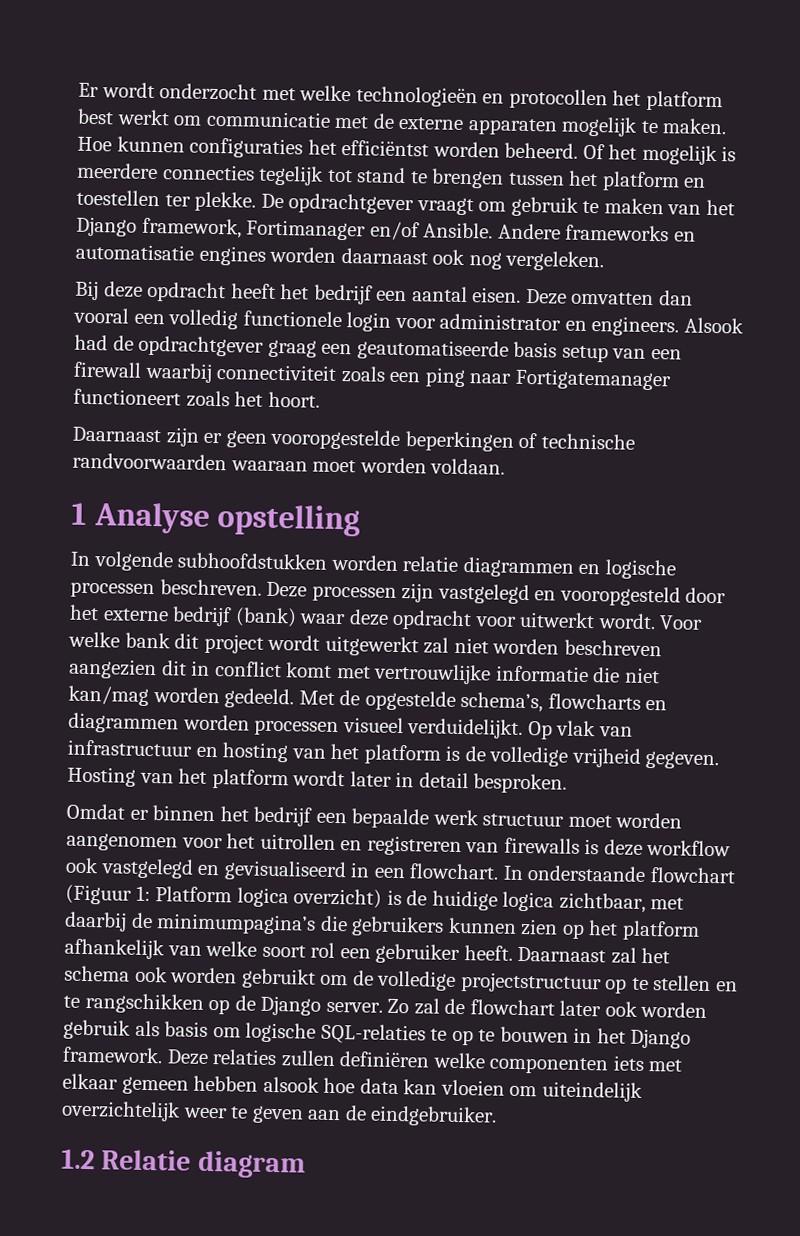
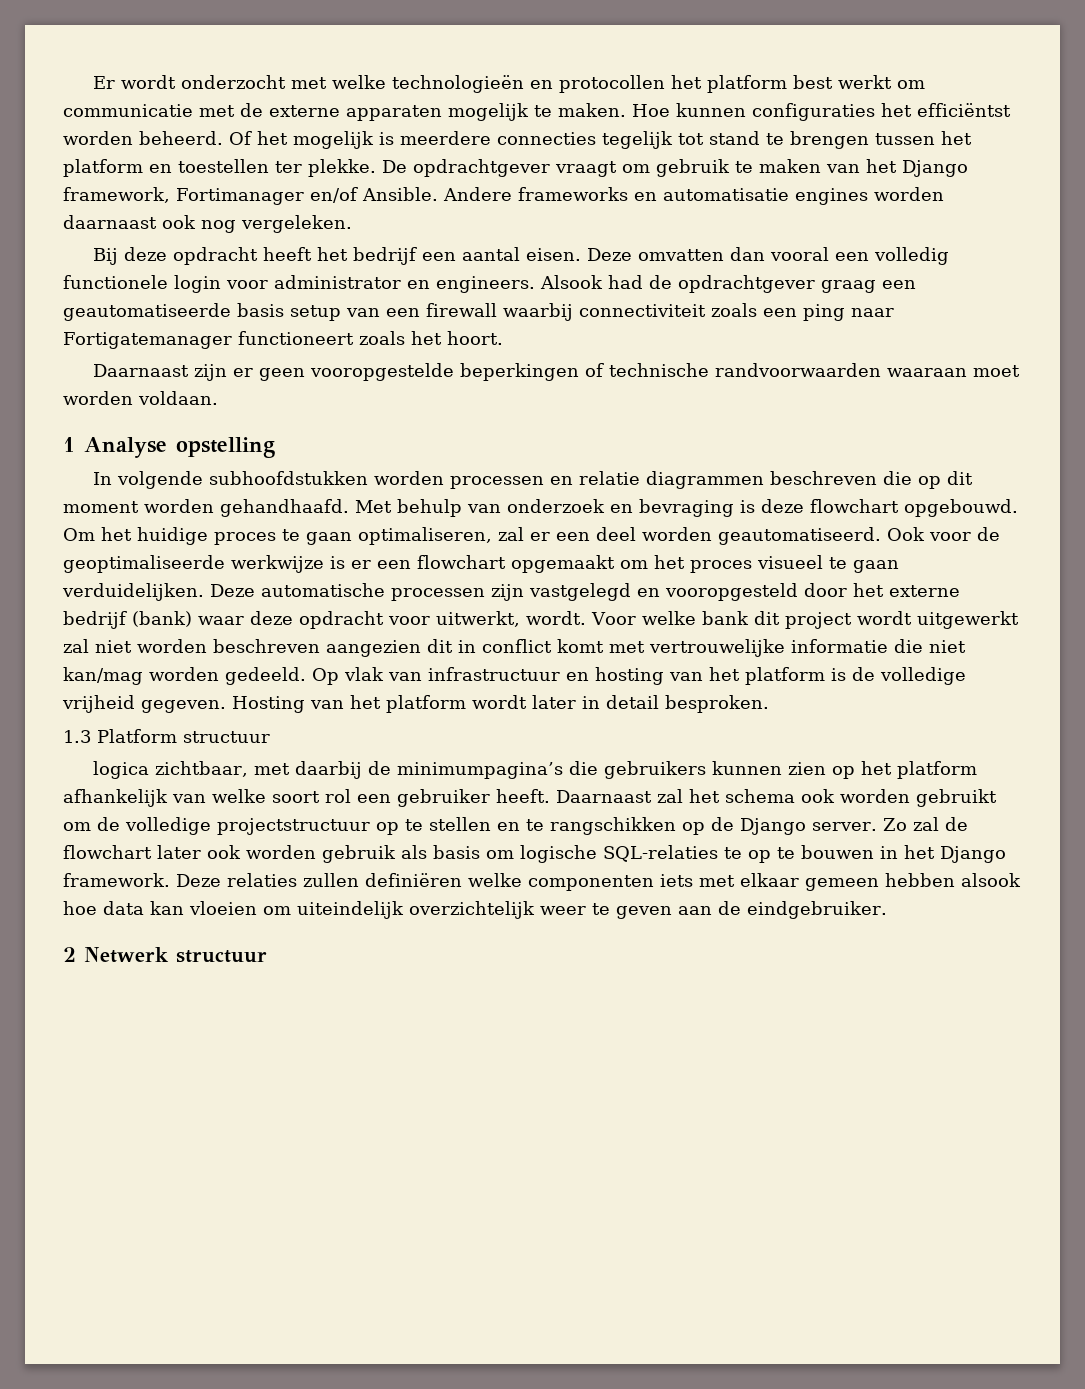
- In volgende subhoofdstukken worden relatie diagrammen en logische processen beschreven. Deze processen zijn vastgelegd en vooropgesteld door het externe bedrijf (bank) waar deze opdracht voor uitwerkt wordt.
+ In volgende subhoofdstukken worden processen en relatie diagrammen beschreven die op dit moment worden gehandhaafd. Met behulp van onderzoek en bevraging is deze flowchart opgebouwd. Om het huidige proces te gaan optimaliseren, zal er een deel worden geautomatiseerd. Ook voor de geoptimaliseerde werkwijze is er een flowchart opgemaakt om het proces visueel te gaan verduidelijken. Deze automatische processen zijn vastgelegd en vooropgesteld door het externe bedrijf (bank) waar deze opdracht voor uitwerkt, wordt.
- Voor welke bank dit project wordt uitgewerkt zal niet worden beschreven aangezien dit in conflict komt met vertrouwlijke informatie die niet kan/mag worden gedeeld.
+ Voor welke bank dit project wordt uitgewerkt zal niet worden beschreven aangezien dit in conflict komt met vertrouwelijke informatie die niet kan/mag worden gedeeld.
- Met de opgestelde schema’s, flowcharts en diagrammen worden processen visueel verduidelijkt.
- Omdat er binnen het bedrijf een bepaalde werk structuur moet worden aangenomen voor het uitrollen en registreren van firewalls is deze workflow ook vastgelegd en gevisualiseerd in een flowchart. In onderstaande flowchart (Figuur 1: Platform logica overzicht) is de huidige logica zichtbaar, met daarbij de minimumpagina’s die gebruikers kunnen zien op het platform afhankelijk van welke soort rol een gebruiker heeft.
+ 1.3 Platform structuur
+ logica zichtbaar, met daarbij de minimumpagina’s die gebruikers kunnen zien op het platform afhankelijk van welke soort rol een gebruiker heeft.
- 1.2 Relatie diagram
+ 2 Netwerk structuur

